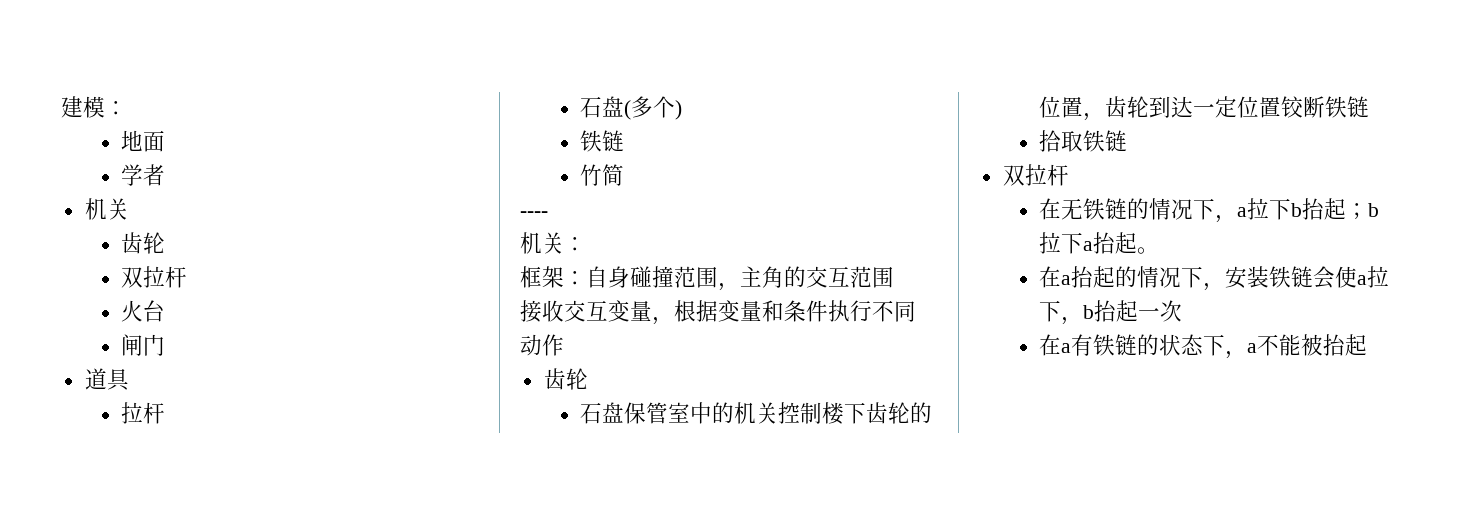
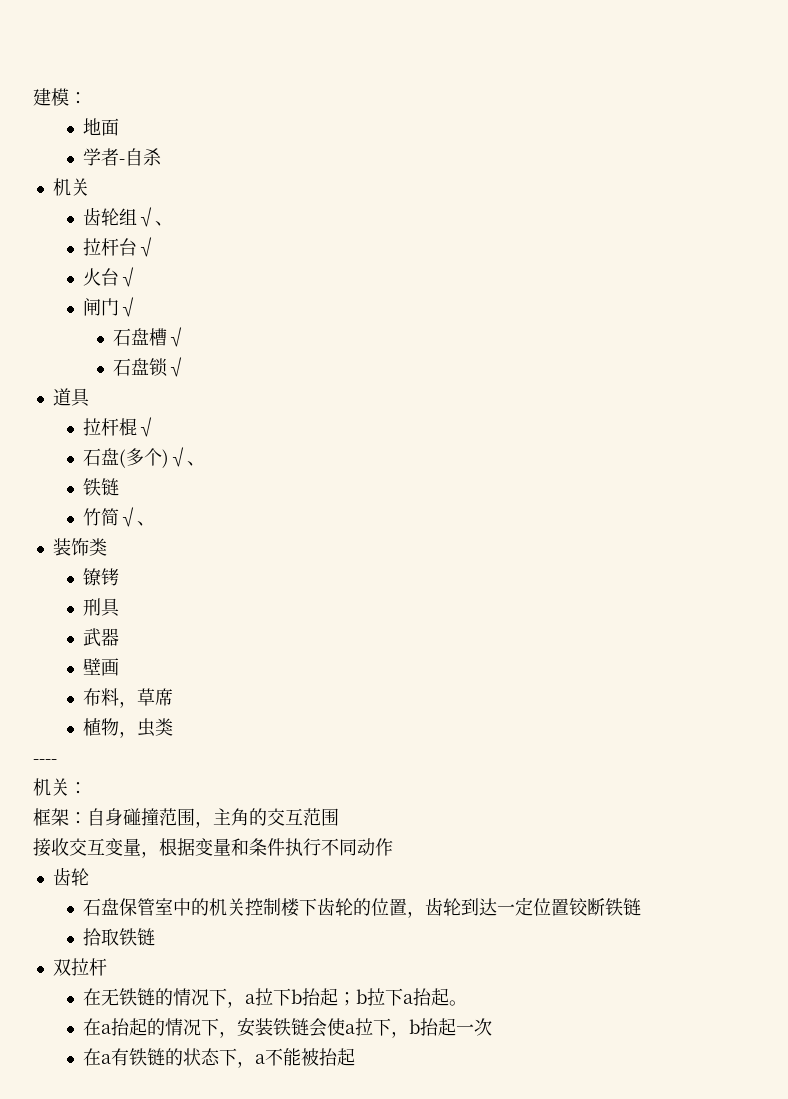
- 学者
+ 学者-自杀
  机关
- 齿轮
- 双拉杆
+ 齿轮组√、
+ 拉杆台√
- 火台
+ 火台√
- 闸门
+ 闸门√
+ 石盘槽√
+ 石盘锁√
  道具
- 拉杆
+ 拉杆棍√
- 石盘(多个)
+ 石盘(多个)√、
- 竹简
+ 竹简√、
+ 装饰类
+ 镣铐
+ 刑具
+ 武器
+ 壁画
+ 布料，草席
+ 植物，虫类

